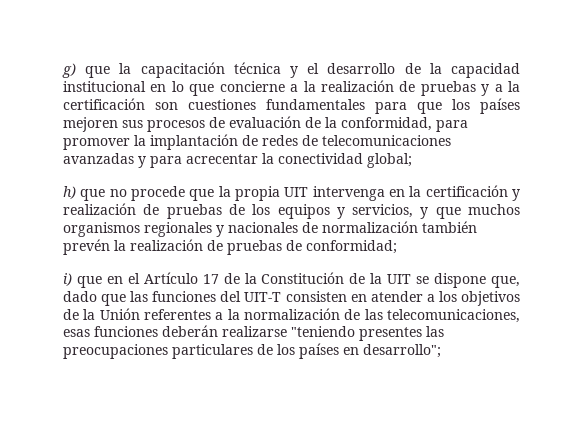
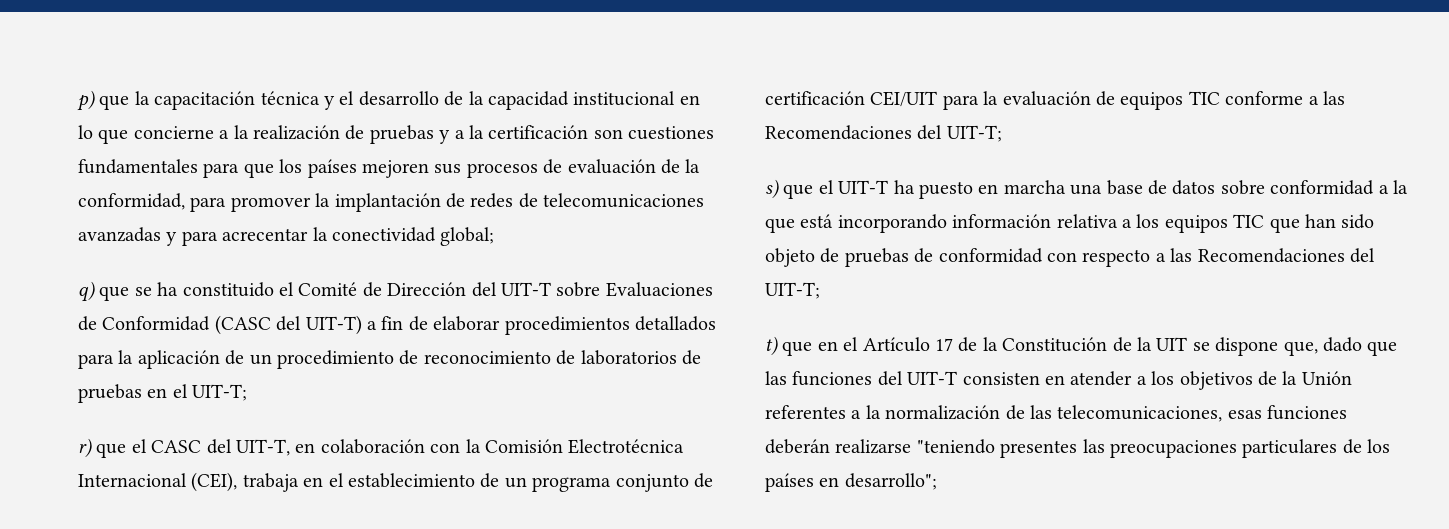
- g) que la capacitación técnica y el desarrollo de la capacidad institucional en lo que concierne a la realización de pruebas y a la certificación son cuestiones fundamentales para que los países mejoren sus procesos de evaluación de la conformidad, para promover la implantación de redes de telecomunicaciones avanzadas y para acrecentar la conectividad global;
+ p) que la capacitación técnica y el desarrollo de la capacidad institucional en lo que concierne a la realización de pruebas y a la certificación son cuestiones fundamentales para que los países mejoren sus procesos de evaluación de la conformidad, para promover la implantación de redes de telecomunicaciones avanzadas y para acrecentar la conectividad global;
- h) que no procede que la propia UIT intervenga en la certificación y realización de pruebas de los equipos y servicios, y que muchos organismos regionales y nacionales de normalización también prevén la realización de pruebas de conformidad;
- i) que en el Artículo 17 de la Constitución de la UIT se dispone que, dado que las funciones del UIT-T consisten en atender a los objetivos de la Unión referentes a la normalización de las telecomunicaciones, esas funciones deberán realizarse "teniendo presentes las preocupaciones particulares de los países en desarrollo";
+ q) que se ha constituido el Comité de Dirección del UIT-T sobre Evaluaciones de Conformidad (CASC del UIT-T) a fin de elaborar procedimientos detallados para la aplicación de un procedimiento de reconocimiento de laboratorios de pruebas en el UIT-T;
+ r) que el CASC del UIT-T, en colaboración con la Comisión Electrotécnica Internacional (CEI), trabaja en el establecimiento de un programa conjunto de certificación CEI/UIT para la evaluación de equipos TIC conforme a las Recomendaciones del UIT-T;
+ s) que el UIT-T ha puesto en marcha una base de datos sobre conformidad a la que está incorporando información relativa a los equipos TIC que han sido objeto de pruebas de conformidad con respecto a las Recomendaciones del UIT-T;
+ t) que en el Artículo 17 de la Constitución de la UIT se dispone que, dado que las funciones del UIT-T consisten en atender a los objetivos de la Unión referentes a la normalización de las telecomunicaciones, esas funciones deberán realizarse "teniendo presentes las preocupaciones particulares de los países en desarrollo";

